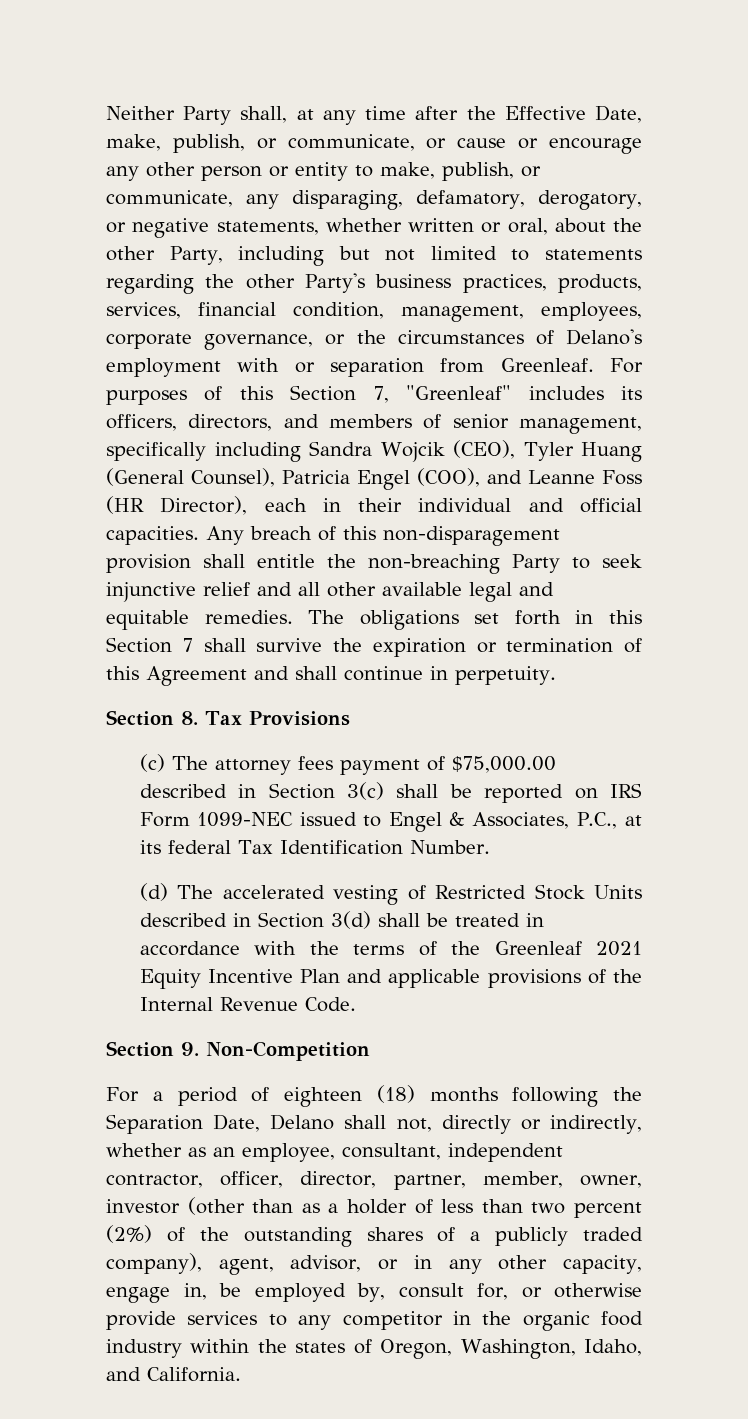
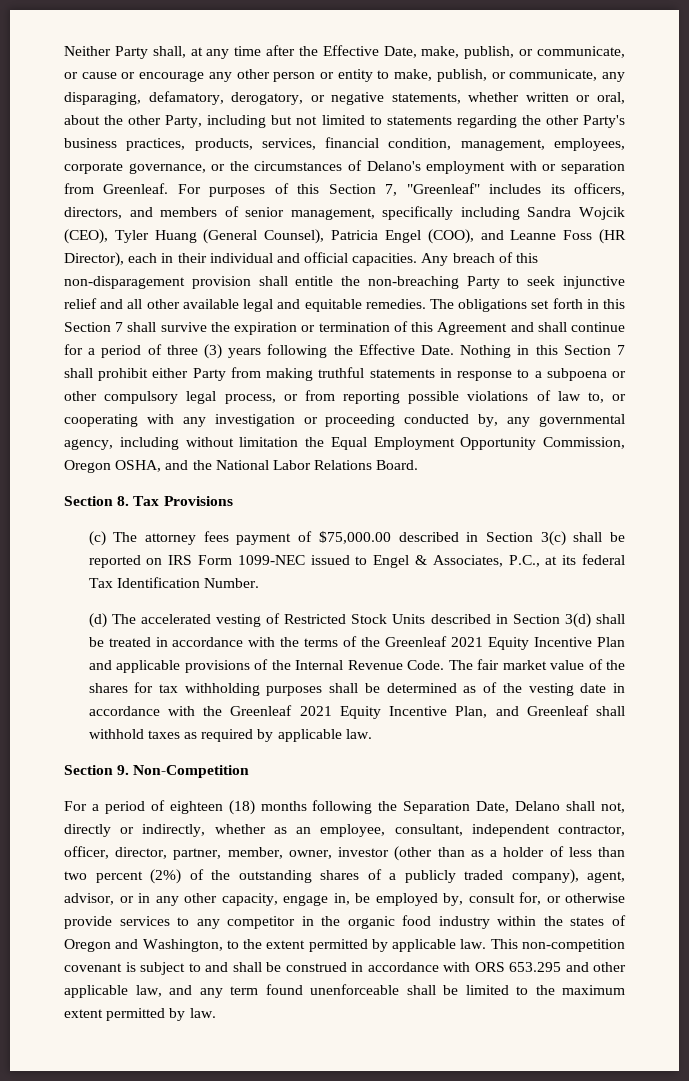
- The obligations set forth in this Section 7 shall survive the expiration or termination of this Agreement and shall continue in perpetuity.
+ The obligations set forth in this Section 7 shall survive the expiration or termination of this Agreement and shall continue for a period of three (3) years following the Effective Date. Nothing in this Section 7 shall prohibit either Party from making truthful statements in response to a subpoena or other compulsory legal process, or from reporting possible violations of law to, or cooperating with any investigation or proceeding conducted by, any governmental agency, including without limitation the Equal Employment Opportunity Commission, Oregon OSHA, and the National Labor Relations Board.
+ The fair market value of the shares for tax withholding purposes shall be determined as of the vesting date in accordance with the Greenleaf 2021 Equity Incentive Plan, and Greenleaf shall withhold taxes as required by applicable law.
- For a period of eighteen (18) months following the Separation Date, Delano shall not, directly or indirectly, whether as an employee, consultant, independent contractor, officer, director, partner, member, owner, investor (other than as a holder of less than two percent (2%) of the outstanding shares of a publicly traded company), agent, advisor, or in any other capacity, engage in, be employed by, consult for, or otherwise provide services to any competitor in the organic food industry within the states of Oregon, Washington, Idaho, and California.
+ For a period of eighteen (18) months following the Separation Date, Delano shall not, directly or indirectly, whether as an employee, consultant, independent contractor, officer, director, partner, member, owner, investor (other than as a holder of less than two percent (2%) of the outstanding shares of a publicly traded company), agent, advisor, or in any other capacity, engage in, be employed by, consult for, or otherwise provide services to any competitor in the organic food industry within the states of Oregon and Washington, to the extent permitted by applicable law. This non-competition covenant is subject to and shall be construed in accordance with ORS 653.295 and other applicable law, and any term found unenforceable shall be limited to the maximum extent permitted by law.

